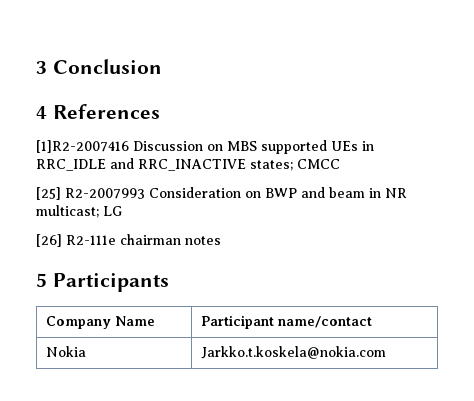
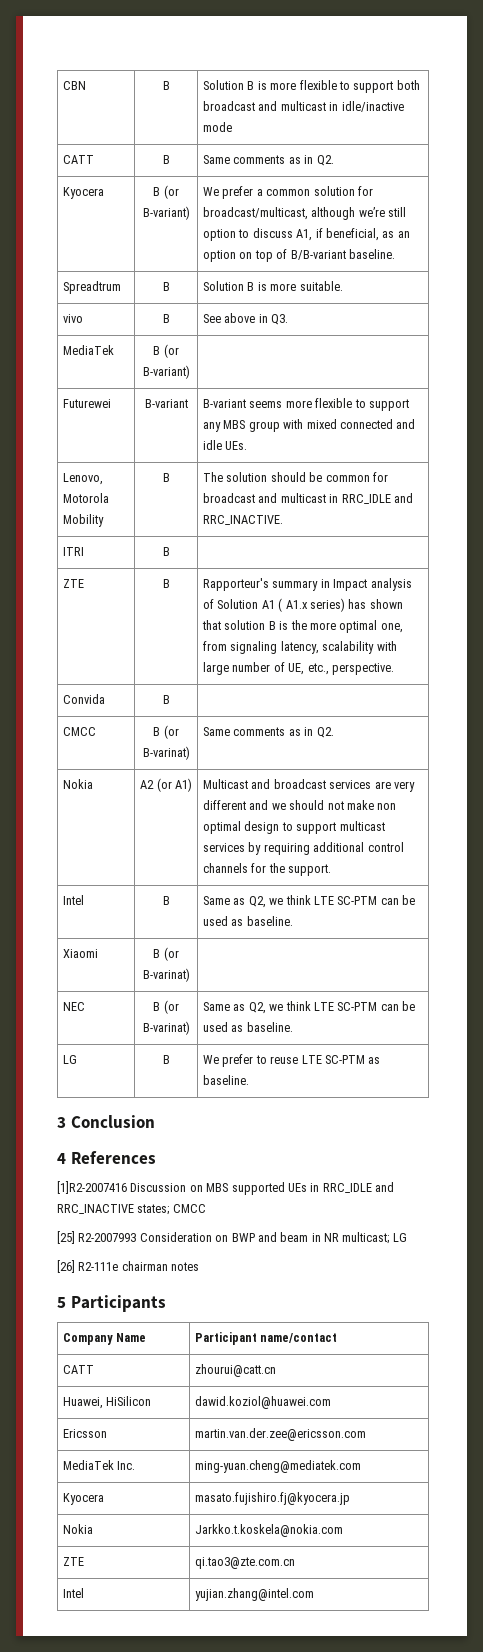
+ CBN | B | Solution B is more flexible to support both broadcast and multicast in idle/inactive mode
+ CATT | B | Same comments as in Q2.
+ Kyocera | B (or B-variant) | We prefer a common solution for broadcast/multicast, although we’re still option to discuss A1, if beneficial, as an option on top of B/B-variant baseline.
+ Spreadtrum | B | Solution B is more suitable.
+ vivo | B | See above in Q3.
+ MediaTek | B (or B-variant) |
+ Futurewei | B-variant | B-variant seems more flexible to support any MBS group with mixed connected and idle UEs.
+ Lenovo, Motorola Mobility | B | The solution should be common for broadcast and multicast in RRC_IDLE and RRC_INACTIVE.
+ ITRI | B |
+ ZTE | B | Rapporteur's summary in Impact analysis of Solution A1 ( A1.x series) has shown that solution B is the more optimal one, from signaling latency, scalability with large number of UE, etc., perspective.
+ Convida | B |
+ CMCC | B (or B-varinat) | Same comments as in Q2.
+ Nokia | A2 (or A1) | Multicast and broadcast services are very different and we should not make non optimal design to support multicast services by requiring additional control channels for the support.
+ Intel | B | Same as Q2, we think LTE SC-PTM can be used as baseline.
+ Xiaomi | B (or B-varinat) |
+ NEC | B (or B-varinat) | Same as Q2, we think LTE SC-PTM can be used as baseline.
+ LG | B | We prefer to reuse LTE SC-PTM as baseline.
+ CATT | zhourui@catt.cn
+ Huawei, HiSilicon | dawid.koziol@huawei.com
+ Ericsson | martin.van.der.zee@ericsson.com
+ MediaTek Inc. | ming-yuan.cheng@mediatek.com
+ Kyocera | masato.fujishiro.fj@kyocera.jp
  Nokia | Jarkko.t.koskela@nokia.com
+ ZTE | qi.tao3@zte.com.cn
+ Intel | yujian.zhang@intel.com

